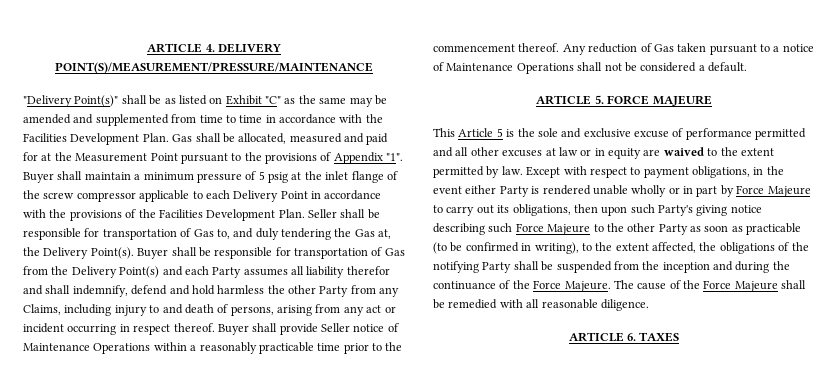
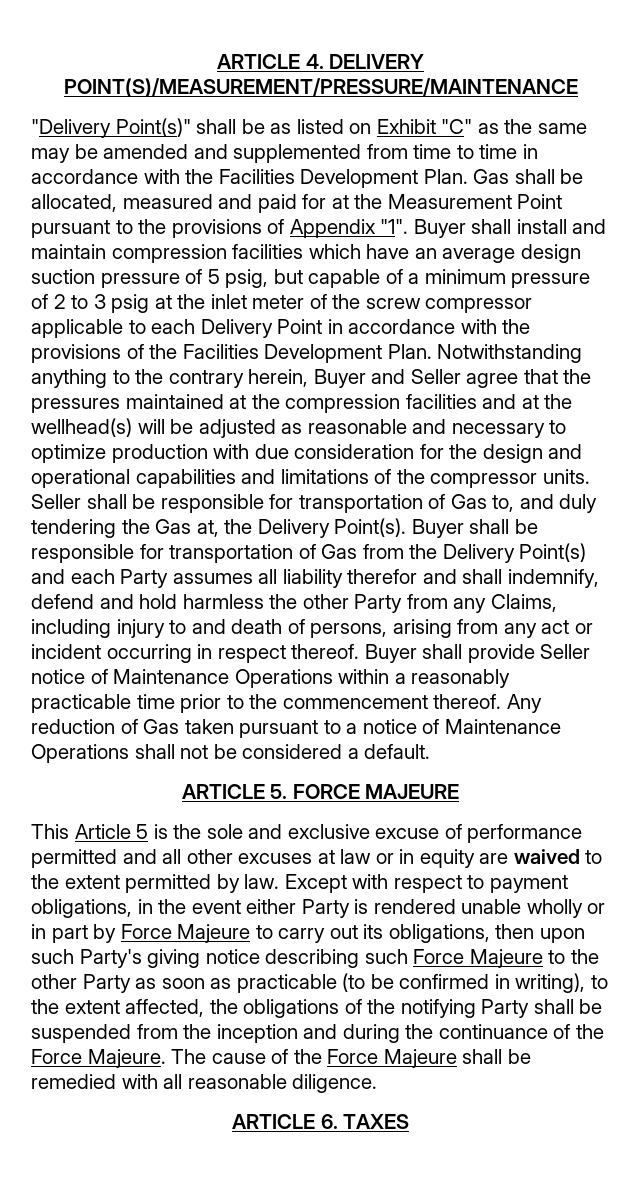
- Buyer shall maintain a minimum pressure of 5 psig at the inlet flange of the screw compressor applicable to each Delivery Point in accordance with the provisions of the Facilities Development Plan.
+ Buyer shall install and maintain compression facilities which have an average design suction pressure of 5 psig, but capable of a minimum pressure of 2 to 3 psig at the inlet meter of the screw compressor applicable to each Delivery Point in accordance with the provisions of the Facilities Development Plan.
+ Notwithstanding anything to the contrary herein, Buyer and Seller agree that the pressures maintained at the compression facilities and at the wellhead(s) will be adjusted as reasonable and necessary to optimize production with due consideration for the design and operational capabilities and limitations of the compressor units.

